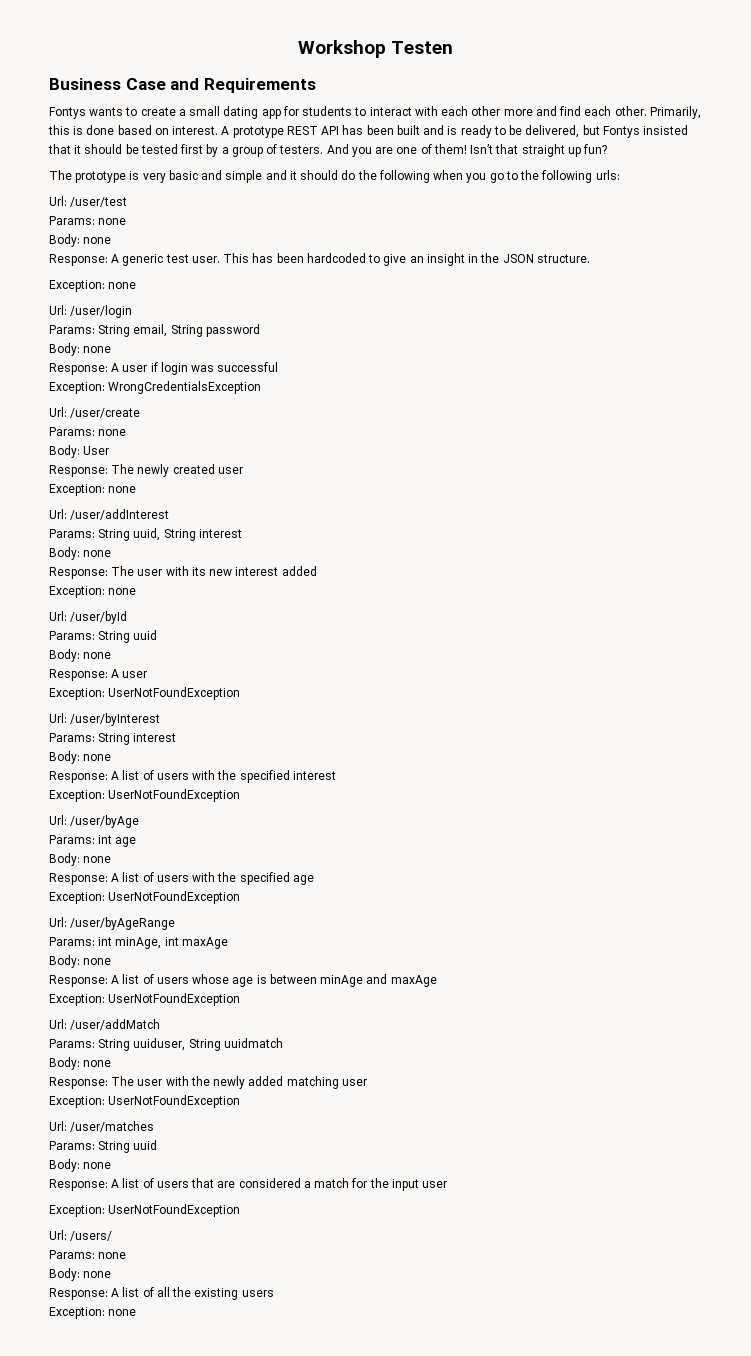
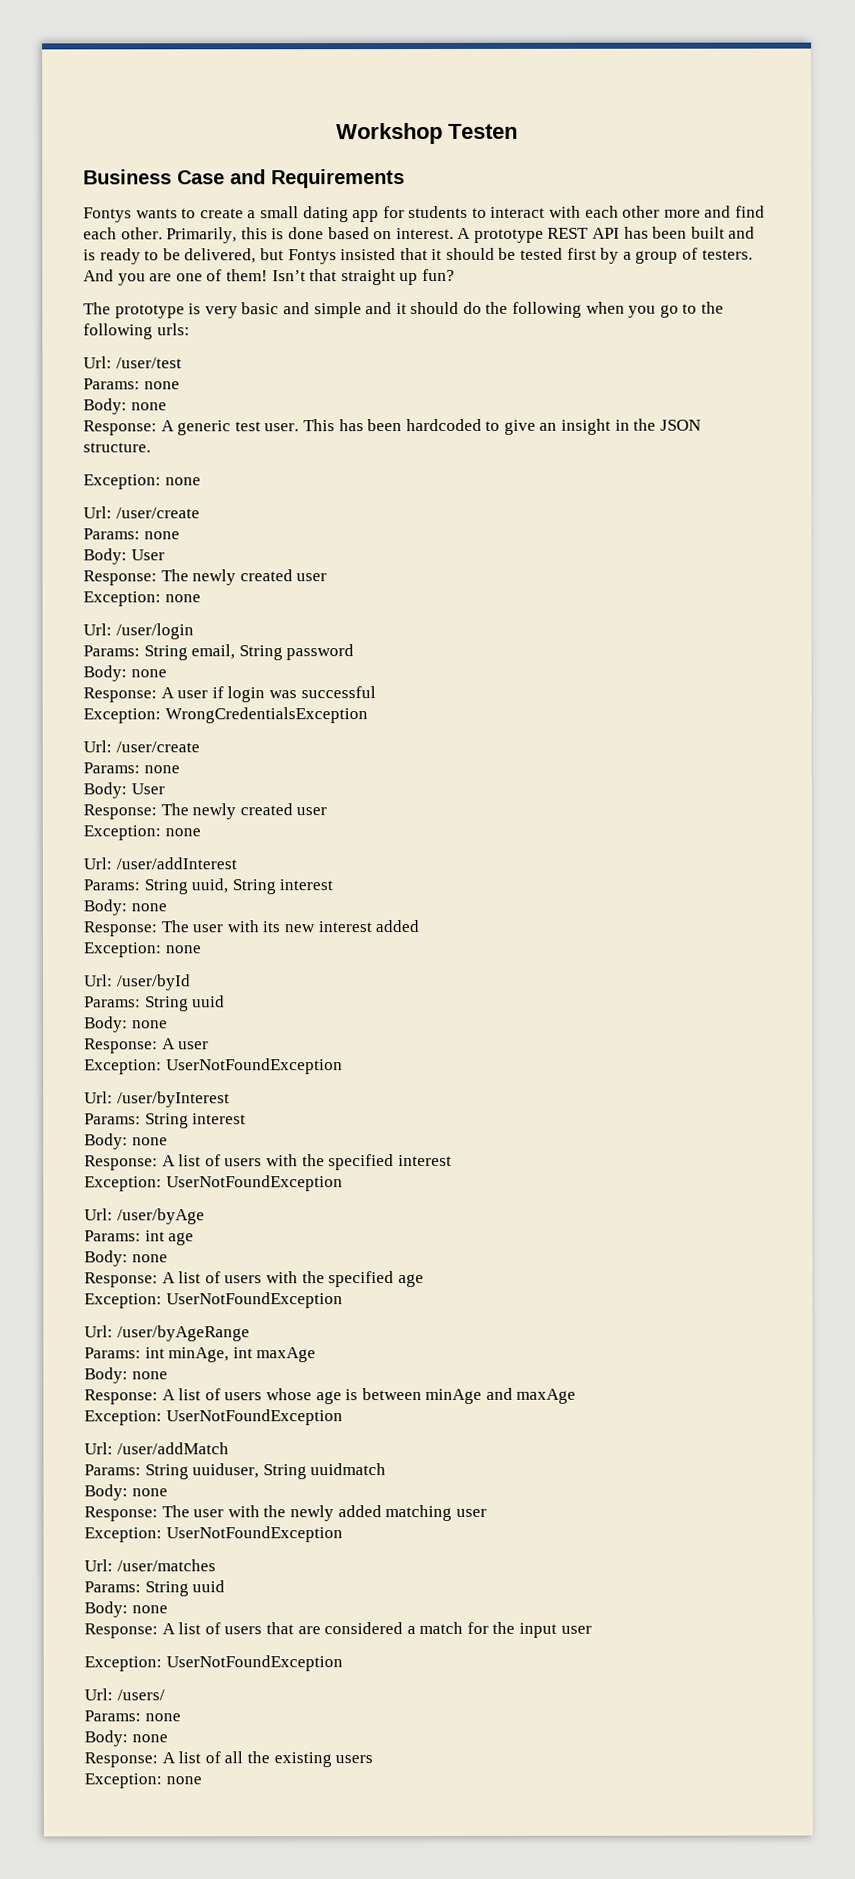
  This has been hardcoded to give an insight in the JSON structure.
+ Exception: none
+ Url: /user/create
+ Params: none
+ Body: User
+ Response: The newly created user

